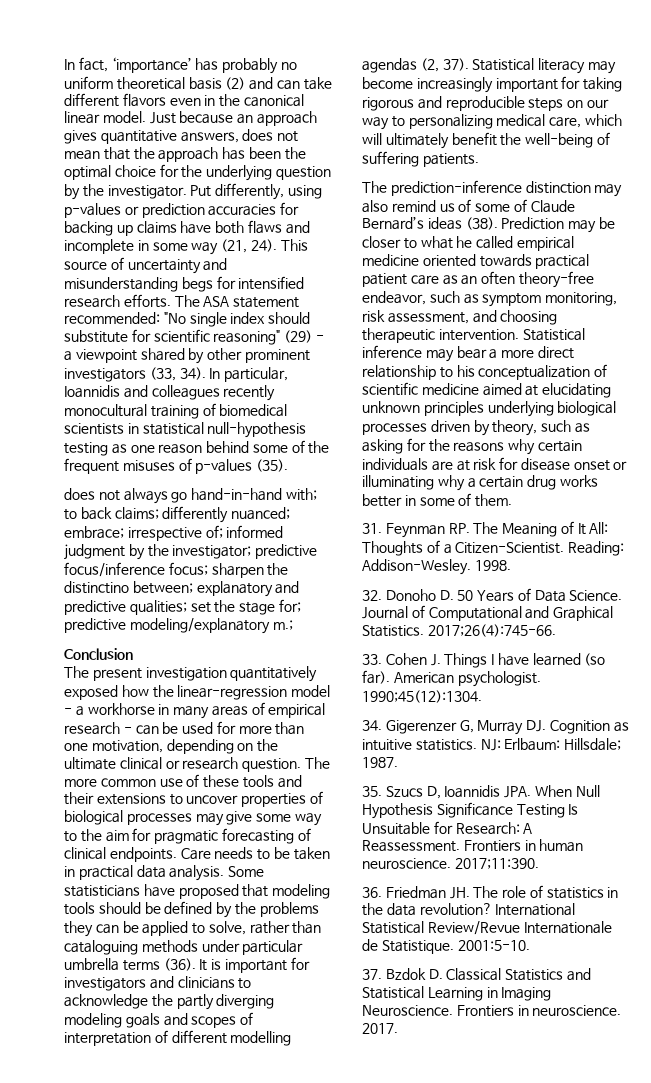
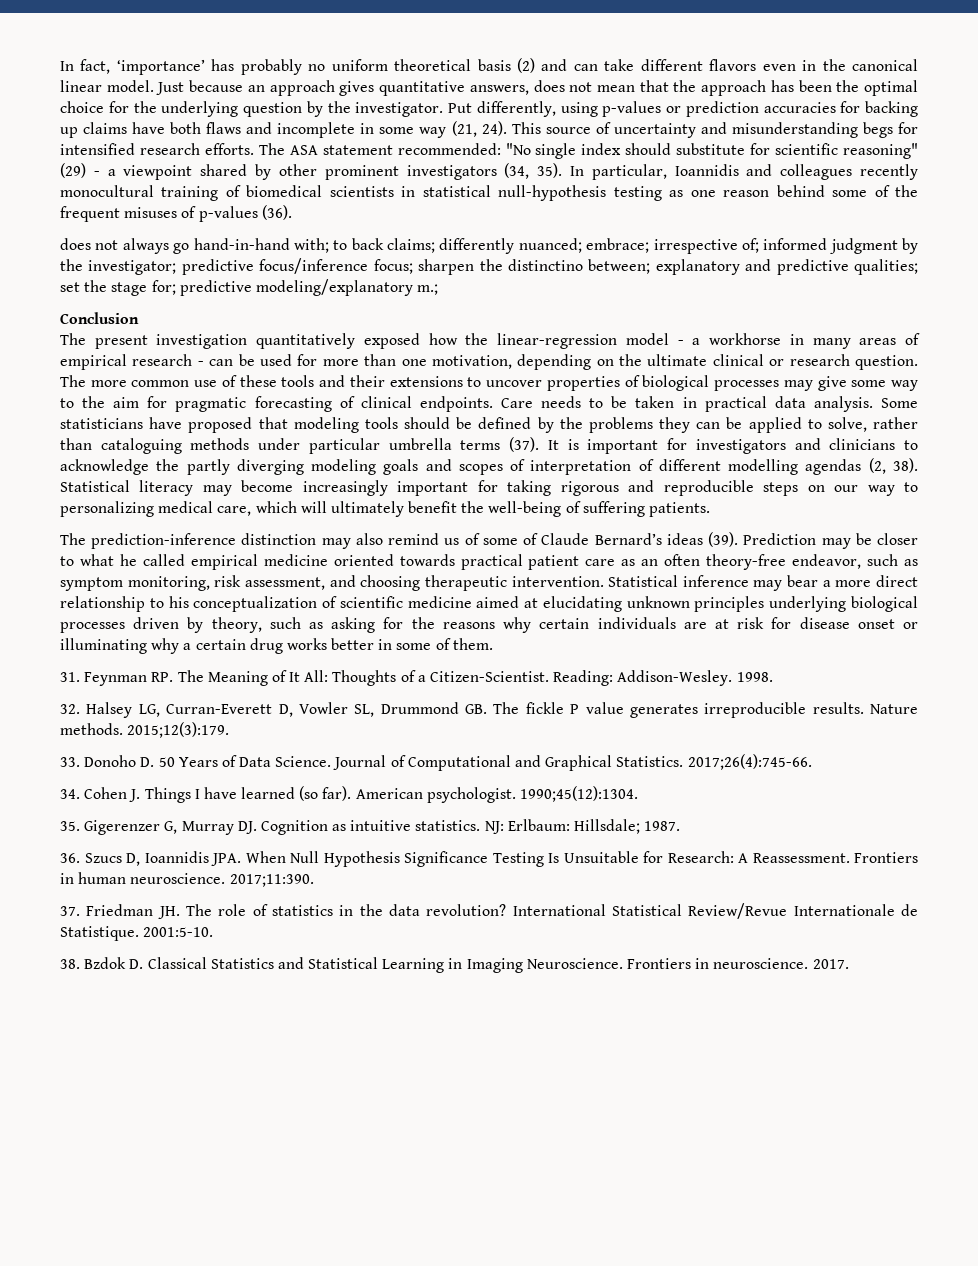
- The ASA statement recommended: "No single index should substitute for scientific reasoning" (29) - a viewpoint shared by other prominent investigators (33, 34).
+ The ASA statement recommended: "No single index should substitute for scientific reasoning" (29) - a viewpoint shared by other prominent investigators (34, 35).
- In particular, Ioannidis and colleagues recently monocultural training of biomedical scientists in statistical null-hypothesis testing as one reason behind some of the frequent misuses of p-values (35).
+ In particular, Ioannidis and colleagues recently monocultural training of biomedical scientists in statistical null-hypothesis testing as one reason behind some of the frequent misuses of p-values (36).
- Some statisticians have proposed that modeling tools should be defined by the problems they can be applied to solve, rather than cataloguing methods under particular umbrella terms (36).
+ Some statisticians have proposed that modeling tools should be defined by the problems they can be applied to solve, rather than cataloguing methods under particular umbrella terms (37).
- It is important for investigators and clinicians to acknowledge the partly diverging modeling goals and scopes of interpretation of different modelling agendas (2, 37).
+ It is important for investigators and clinicians to acknowledge the partly diverging modeling goals and scopes of interpretation of different modelling agendas (2, 38).
- The prediction-inference distinction may also remind us of some of Claude Bernard’s ideas (38).
+ The prediction-inference distinction may also remind us of some of Claude Bernard’s ideas (39).
- 32. Donoho D. 50 Years of Data Science.
+ 32. Halsey LG, Curran-Everett D, Vowler SL, Drummond GB. The fickle P value generates irreproducible results. Nature methods. 2015;12(3):179.
+ 33. Donoho D. 50 Years of Data Science.
- 33. Cohen J. Things I have learned (so far).
+ 34. Cohen J. Things I have learned (so far).
- 34. Gigerenzer G, Murray DJ. Cognition as intuitive statistics.
+ 35. Gigerenzer G, Murray DJ. Cognition as intuitive statistics.
- 35. Szucs D, Ioannidis JPA. When Null Hypothesis Significance Testing Is Unsuitable for Research: A Reassessment.
+ 36. Szucs D, Ioannidis JPA. When Null Hypothesis Significance Testing Is Unsuitable for Research: A Reassessment.
- 36. Friedman JH. The role of statistics in the data revolution?
+ 37. Friedman JH. The role of statistics in the data revolution?
- 37. Bzdok D. Classical Statistics and Statistical Learning in Imaging Neuroscience.
+ 38. Bzdok D. Classical Statistics and Statistical Learning in Imaging Neuroscience.

